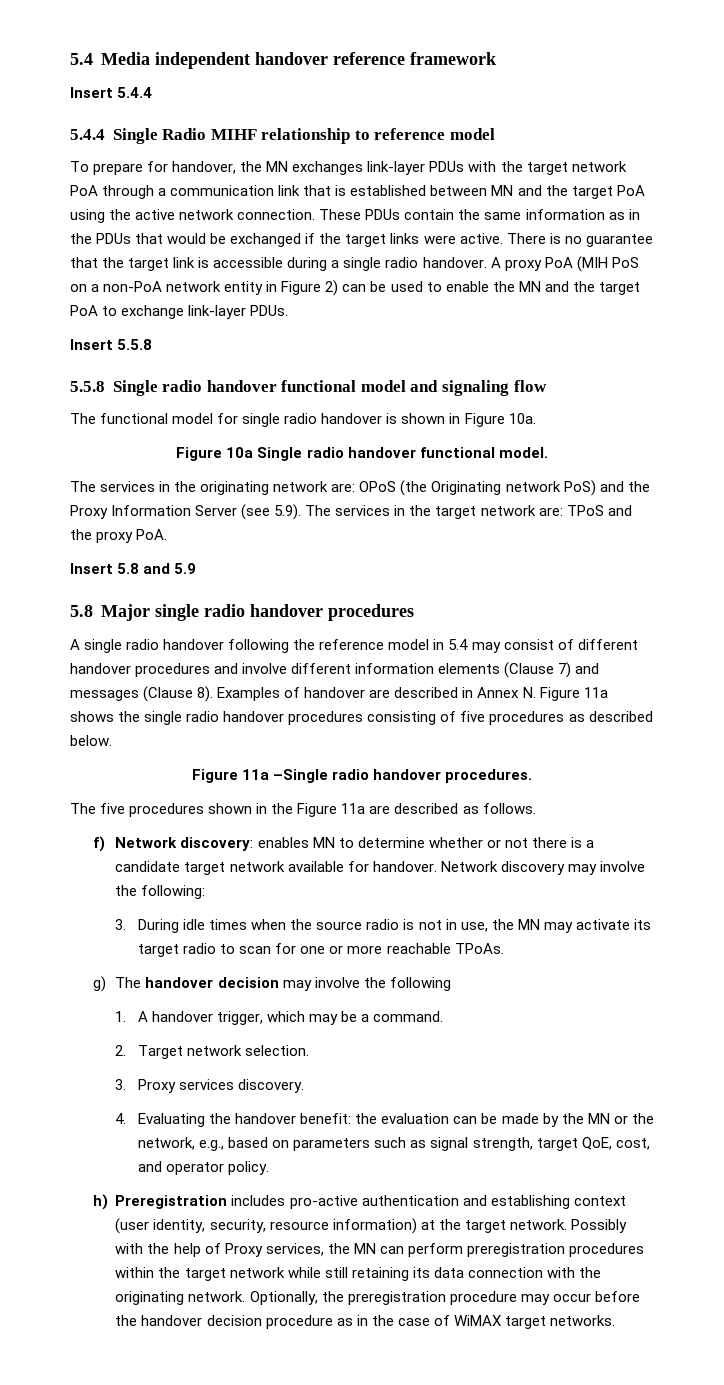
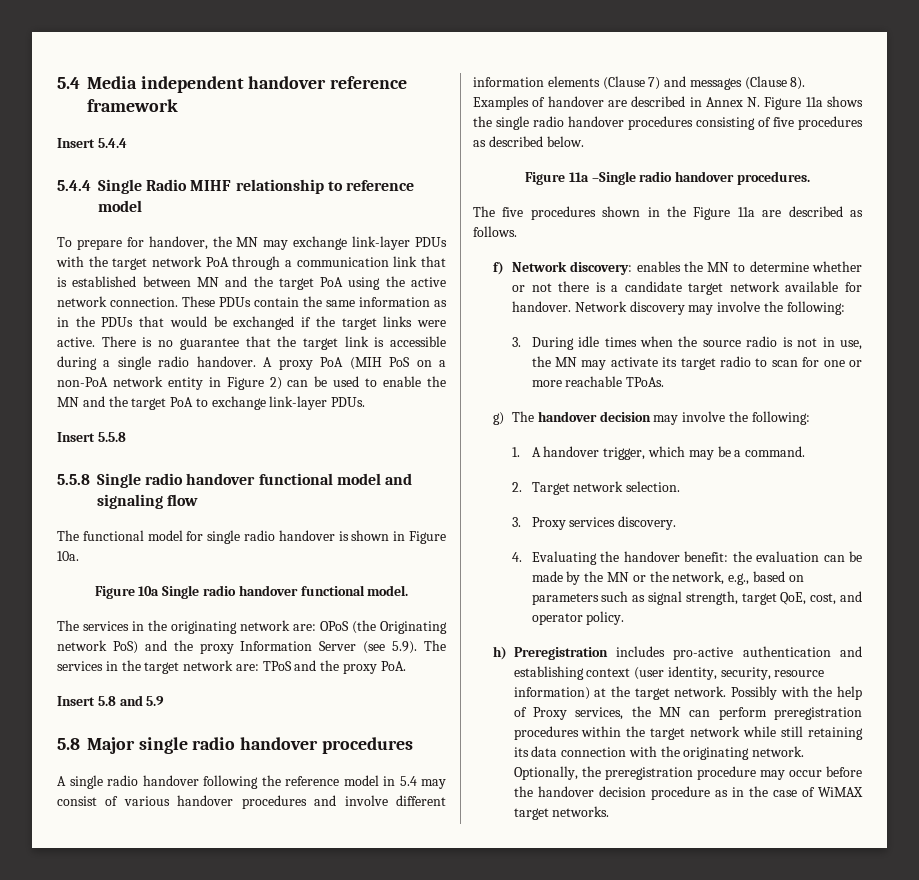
- To prepare for handover, the MN exchanges link-layer PDUs with the target network PoA through a communication link that is established between MN and the target PoA using the active network connection.
+ To prepare for handover, the MN may exchange link-layer PDUs with the target network PoA through a communication link that is established between MN and the target PoA using the active network connection.
- The services in the originating network are: OPoS (the Originating network PoS) and the Proxy Information Server (see 5.9). The services in the target network are: TPoS and the proxy PoA.
+ The services in the originating network are: OPoS (the Originating network PoS) and the proxy Information Server (see 5.9). The services in the target network are: TPoS and the proxy PoA.
- A single radio handover following the reference model in 5.4 may consist of different handover procedures and involve different information elements (Clause 7) and messages (Clause 8).
+ A single radio handover following the reference model in 5.4 may consist of various handover procedures and involve different information elements (Clause 7) and messages (Clause 8).
- f) Network discovery: enables MN to determine whether or not there is a candidate target network available for handover.
+ f) Network discovery: enables the MN to determine whether or not there is a candidate target network available for handover.
- g) The handover decision may involve the following
+ g) The handover decision may involve the following:

